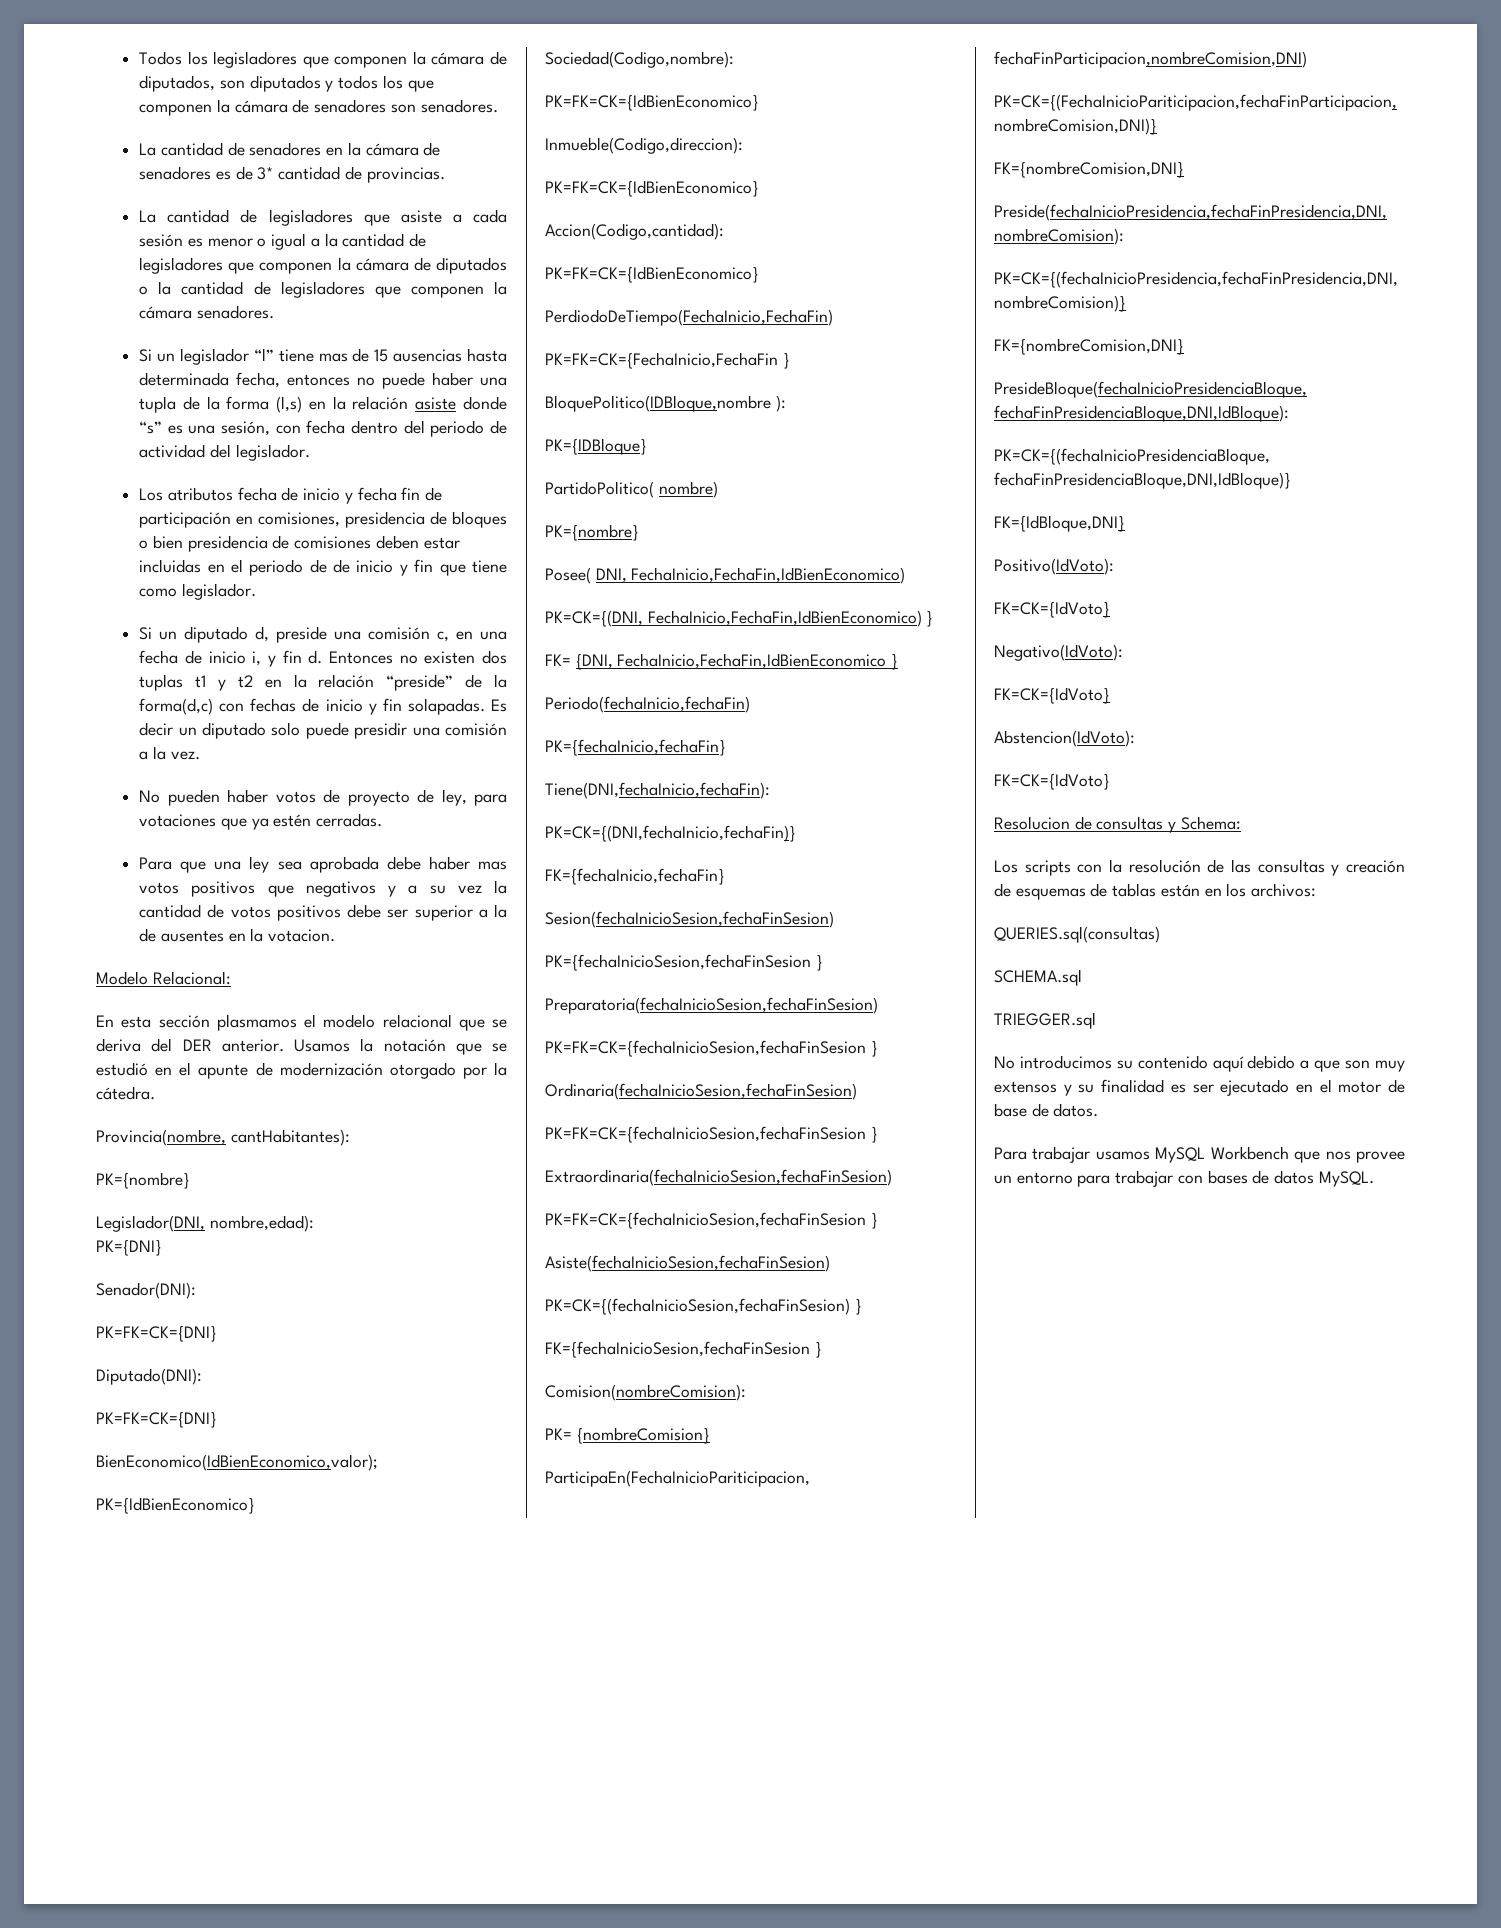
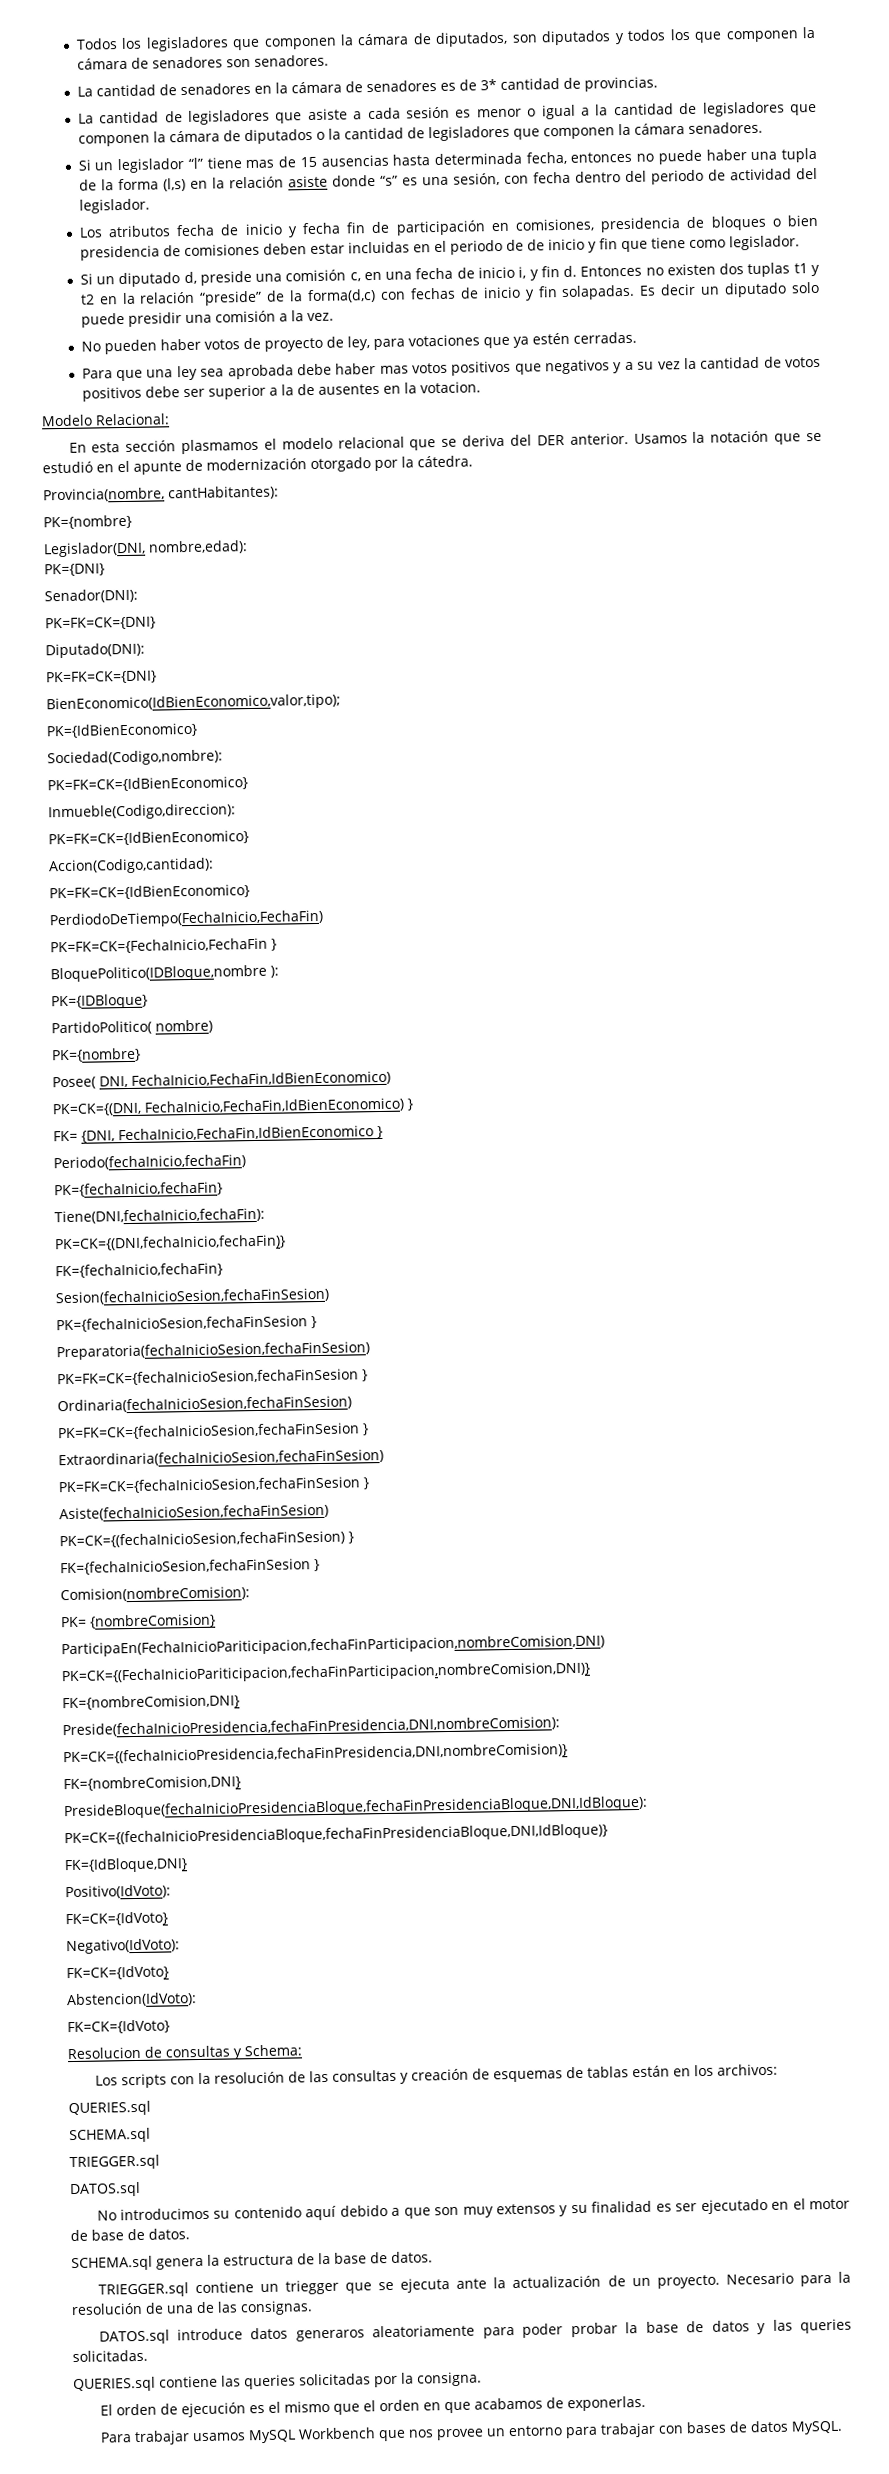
- BienEconomico(IdBienEconomico,valor);
+ BienEconomico(IdBienEconomico,valor,tipo);
  Los scripts con la resolución de las consultas y creación de esquemas de tablas están en los archivos:
- QUERIES.sql(consultas)
+ QUERIES.sql
  SCHEMA.sql
  TRIEGGER.sql
+ DATOS.sql
+ SCHEMA.sql genera la estructura de la base de datos.
+ TRIEGGER.sql contiene un triegger que se ejecuta ante la actualización de un proyecto. Necesario para la resolución de una de las consignas.
+ DATOS.sql introduce datos generaros aleatoriamente para poder probar la base de datos y las queries solicitadas.
+ QUERIES.sql contiene las queries solicitadas por la consigna.
+ El orden de ejecución es el mismo que el orden en que acabamos de exponerlas.

